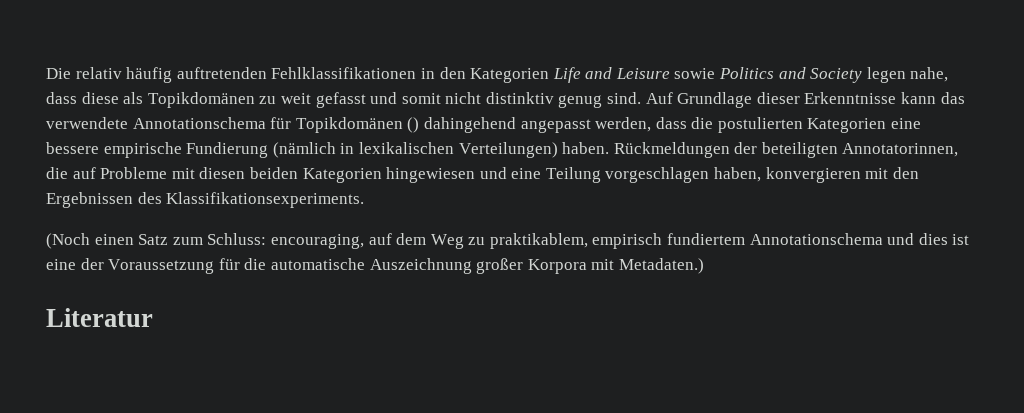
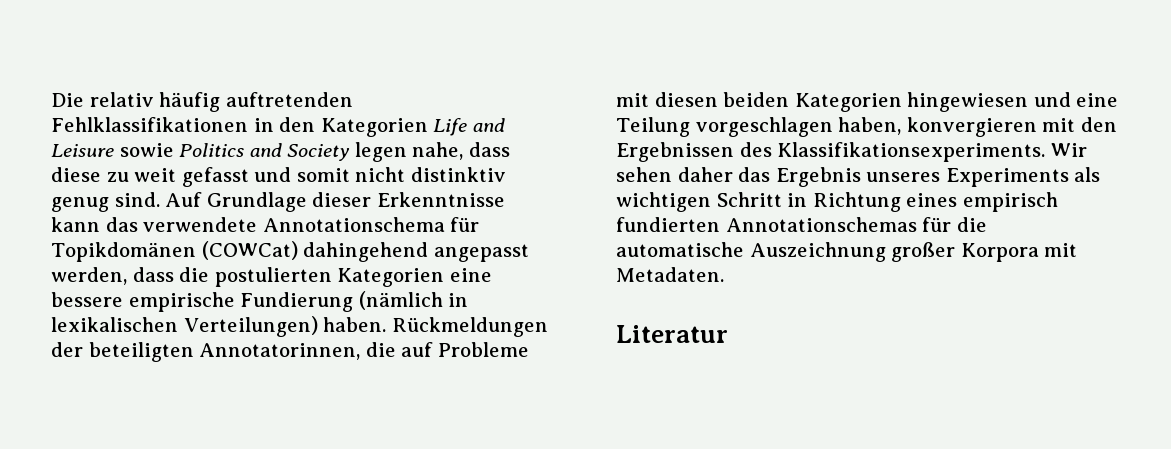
- Die relativ häufig auftretenden Fehlklassifikationen in den Kategorien Life and Leisure sowie Politics and Society legen nahe, dass diese als Topikdomänen zu weit gefasst und somit nicht distinktiv genug sind.
+ Die relativ häufig auftretenden Fehlklassifikationen in den Kategorien Life and Leisure sowie Politics and Society legen nahe, dass diese zu weit gefasst und somit nicht distinktiv genug sind.
- Auf Grundlage dieser Erkenntnisse kann das verwendete Annotationschema für Topikdomänen () dahingehend angepasst werden, dass die postulierten Kategorien eine bessere empirische Fundierung (nämlich in lexikalischen Verteilungen) haben.
+ Auf Grundlage dieser Erkenntnisse kann das verwendete Annotationschema für Topikdomänen (COWCat) dahingehend angepasst werden, dass die postulierten Kategorien eine bessere empirische Fundierung (nämlich in lexikalischen Verteilungen) haben.
- Rückmeldungen der beteiligten Annotatorinnen, die auf Probleme mit diesen beiden Kategorien hingewiesen und eine Teilung vorgeschlagen haben, konvergieren mit den Ergebnissen des Klassifikationsexperiments.
- (Noch einen Satz zum Schluss: encouraging, auf dem Weg zu praktikablem, empirisch fundiertem Annotationschema und dies ist eine der Voraussetzung für die automatische Auszeichnung großer Korpora mit Metadaten.)
+ Rückmeldungen der beteiligten Annotatorinnen, die auf Probleme mit diesen beiden Kategorien hingewiesen und eine Teilung vorgeschlagen haben, konvergieren mit den Ergebnissen des Klassifikationsexperiments. Wir sehen daher das Ergebnis unseres Experiments als wichtigen Schritt in Richtung eines empirisch fundierten Annotationschemas für die automatische Auszeichnung großer Korpora mit Metadaten.

